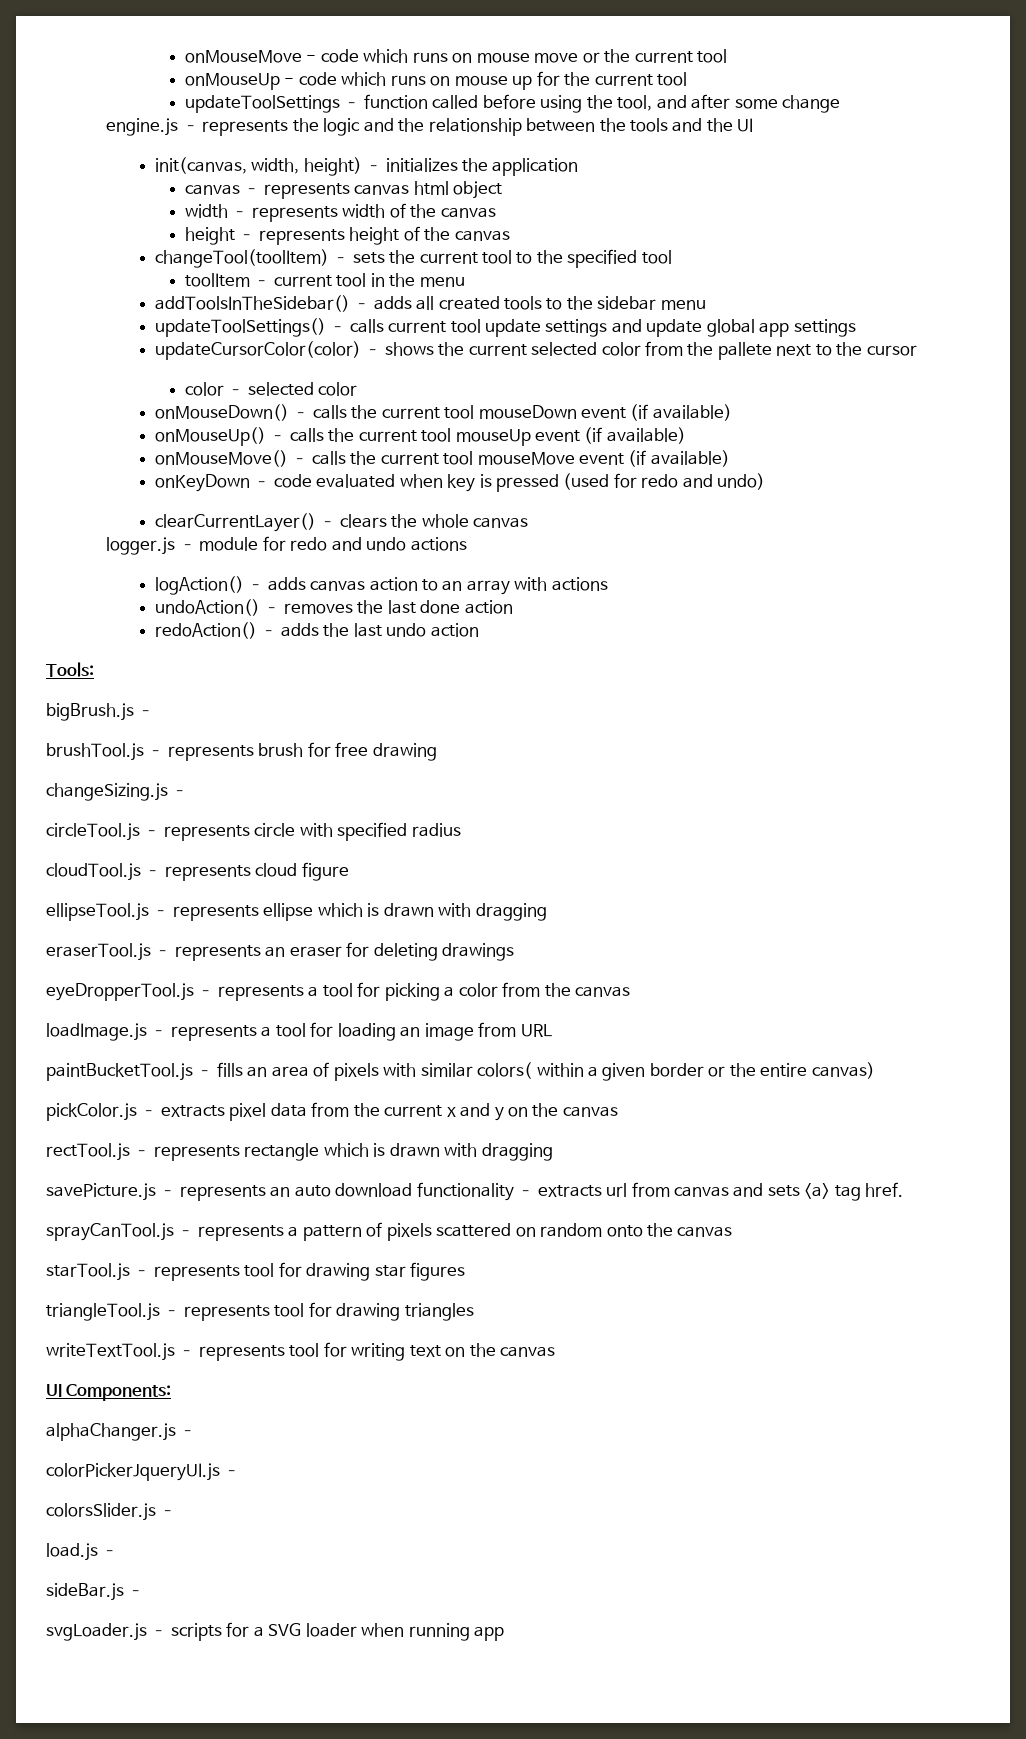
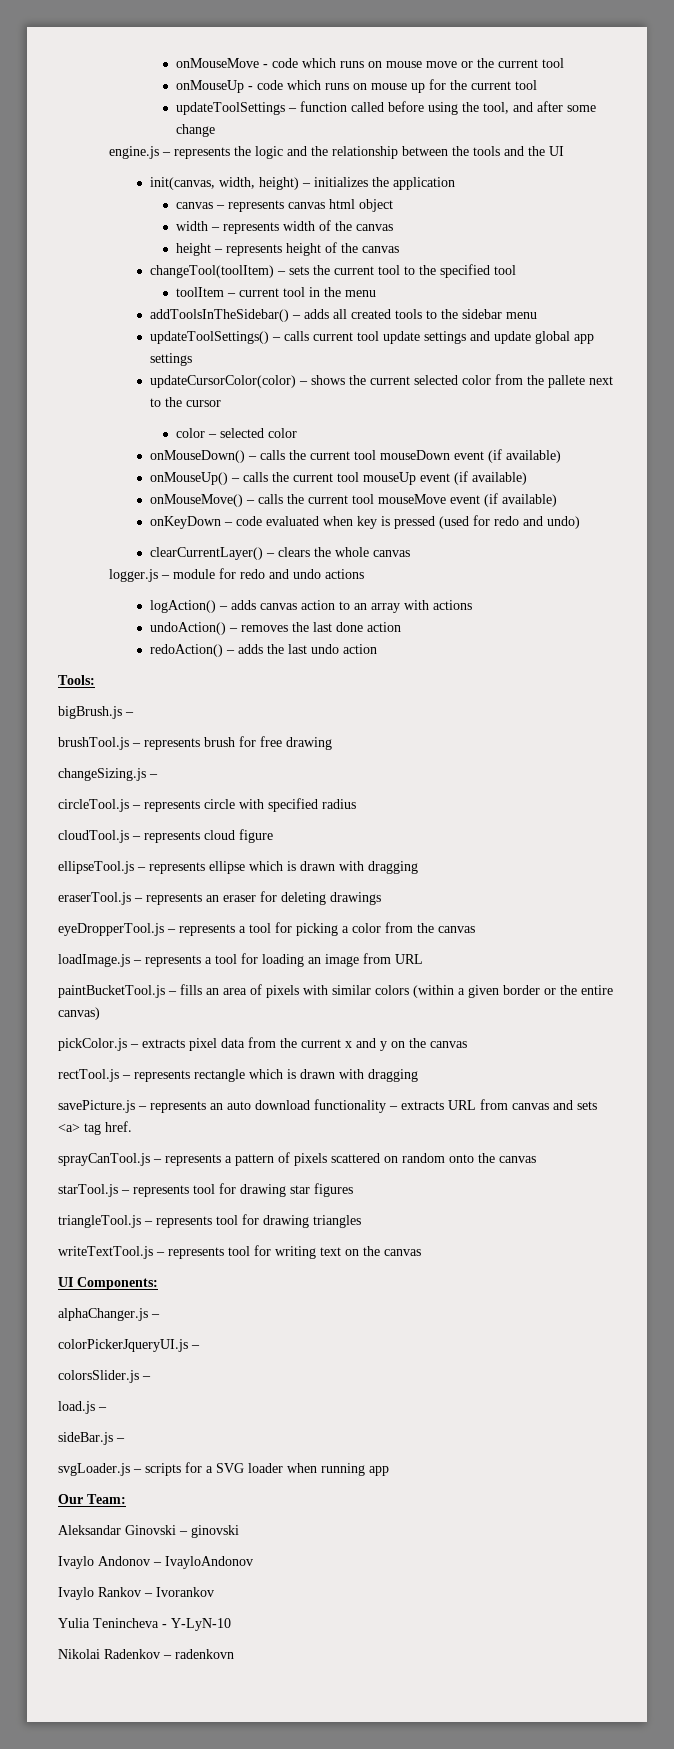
- paintBucketTool.js – fills an area of pixels with similar colors( within a given border or the entire canvas)
+ paintBucketTool.js – fills an area of pixels with similar colors (within a given border or the entire canvas)
- savePicture.js – represents an auto download functionality – extracts url from canvas and sets <a> tag href.
+ savePicture.js – represents an auto download functionality – extracts URL from canvas and sets <a> tag href.
+ Our Team:
+ Aleksandar Ginovski – ginovski
+ Ivaylo Andonov – IvayloAndonov
+ Ivaylo Rankov – Ivorankov
+ Yulia Tenincheva - Y-LyN-10
+ Nikolai Radenkov – radenkovn

